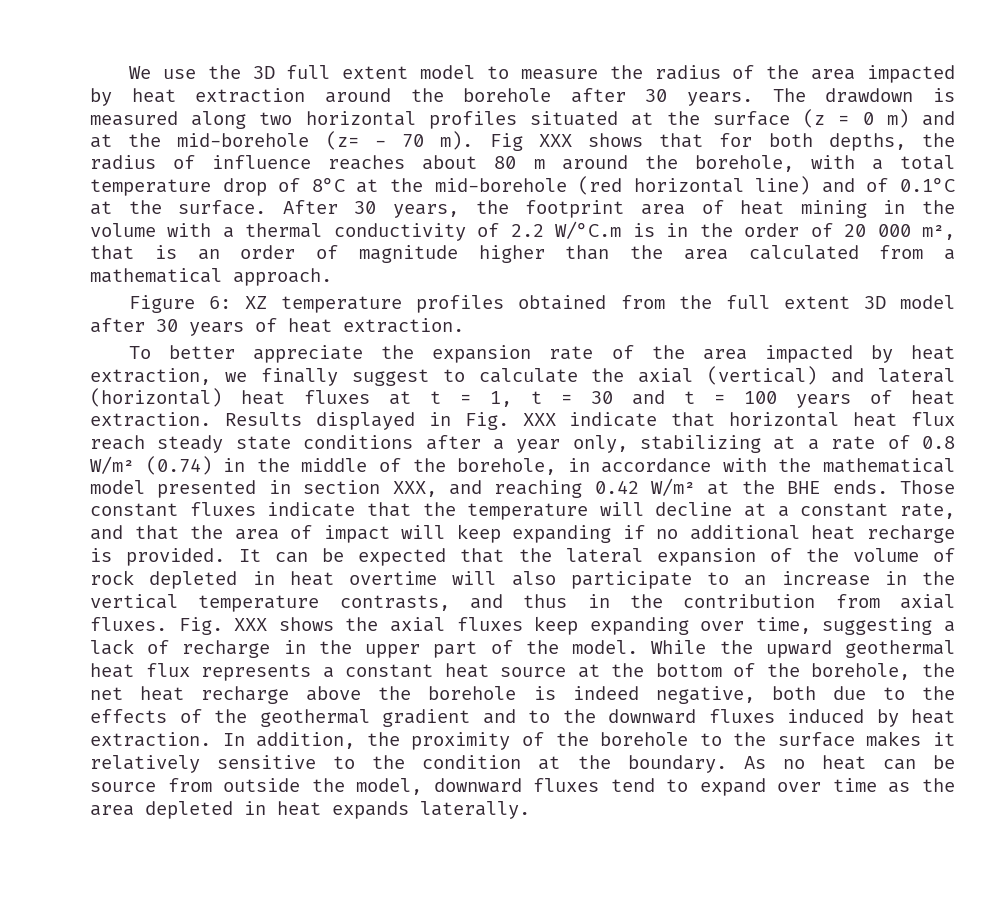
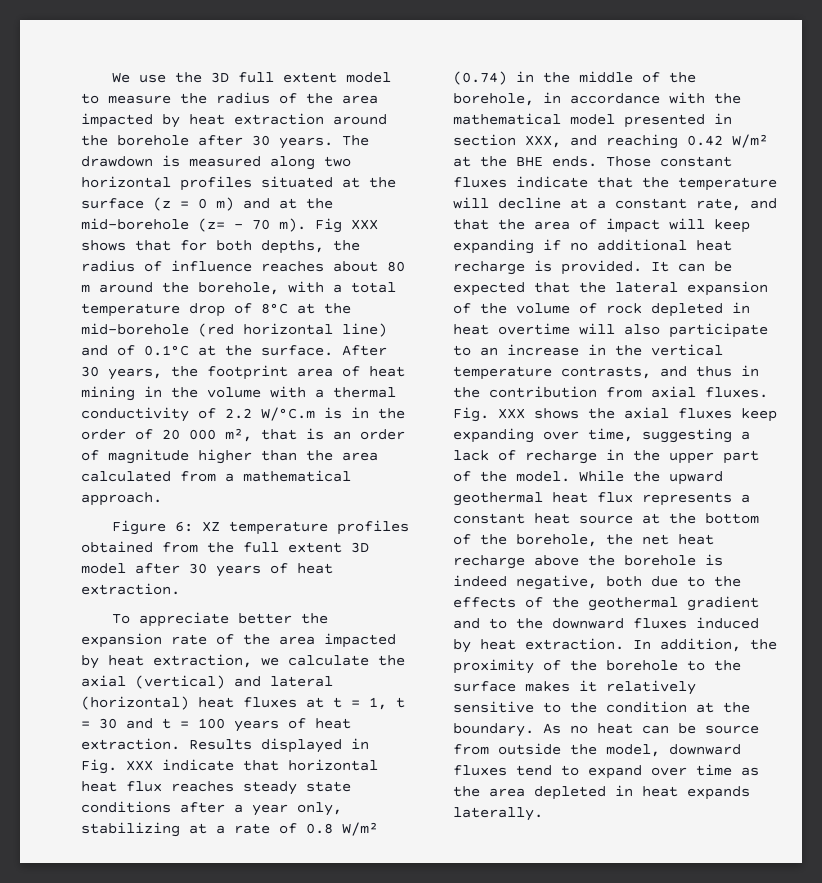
- To better appreciate the expansion rate of the area impacted by heat extraction, we finally suggest to calculate the axial (vertical) and lateral (horizontal) heat fluxes at t = 1, t = 30 and t = 100 years of heat extraction.
+ To appreciate better the expansion rate of the area impacted by heat extraction, we calculate the axial (vertical) and lateral (horizontal) heat fluxes at t = 1, t = 30 and t = 100 years of heat extraction.
- Results displayed in Fig. XXX indicate that horizontal heat flux reach steady state conditions after a year only, stabilizing at a rate of 0.8 W/m² (0.74) in the middle of the borehole, in accordance with the mathematical model presented in section XXX, and reaching 0.42 W/m² at the BHE ends.
+ Results displayed in Fig. XXX indicate that horizontal heat flux reaches steady state conditions after a year only, stabilizing at a rate of 0.8 W/m² (0.74) in the middle of the borehole, in accordance with the mathematical model presented in section XXX, and reaching 0.42 W/m² at the BHE ends.

